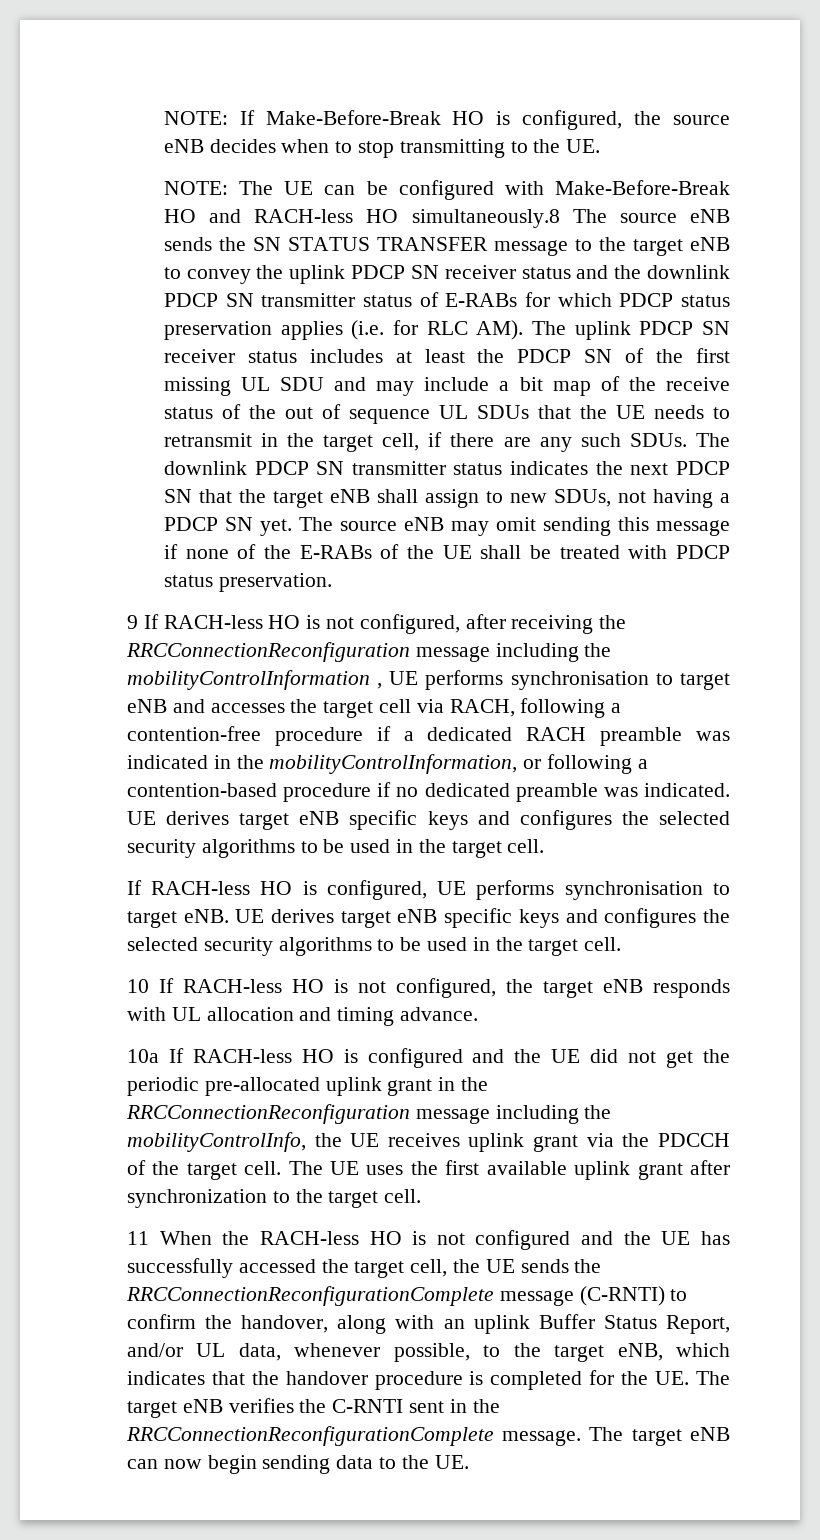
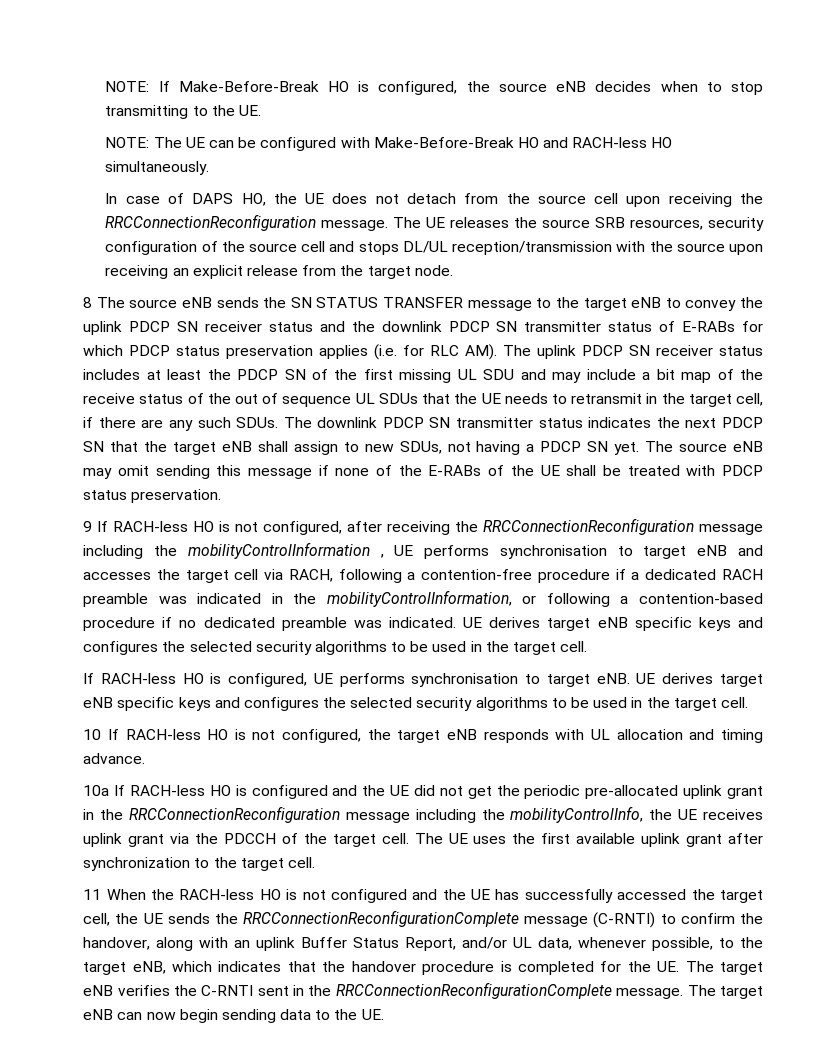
- The UE can be configured with Make-Before-Break HO and RACH-less HO simultaneously.8 The source eNB sends the SN STATUS TRANSFER message to the target eNB to convey the uplink PDCP SN receiver status and the downlink PDCP SN transmitter status of E-RABs for which PDCP status preservation applies (i.e. for RLC AM). The uplink PDCP SN receiver status includes at least the PDCP SN of the first missing UL SDU and may include a bit map of the receive status of the out of sequence UL SDUs that the UE needs to retransmit in the target cell, if there are any such SDUs.
+ The UE can be configured with Make-Before-Break HO and RACH-less HO simultaneously.
+ In case of DAPS HO, the UE does not detach from the source cell upon receiving the RRCConnectionReconfiguration message. The UE releases the source SRB resources, security configuration of the source cell and stops DL/UL reception/transmission with the source upon receiving an explicit release from the target node.
+ 8 The source eNB sends the SN STATUS TRANSFER message to the target eNB to convey the uplink PDCP SN receiver status and the downlink PDCP SN transmitter status of E-RABs for which PDCP status preservation applies (i.e. for RLC AM). The uplink PDCP SN receiver status includes at least the PDCP SN of the first missing UL SDU and may include a bit map of the receive status of the out of sequence UL SDUs that the UE needs to retransmit in the target cell, if there are any such SDUs.

